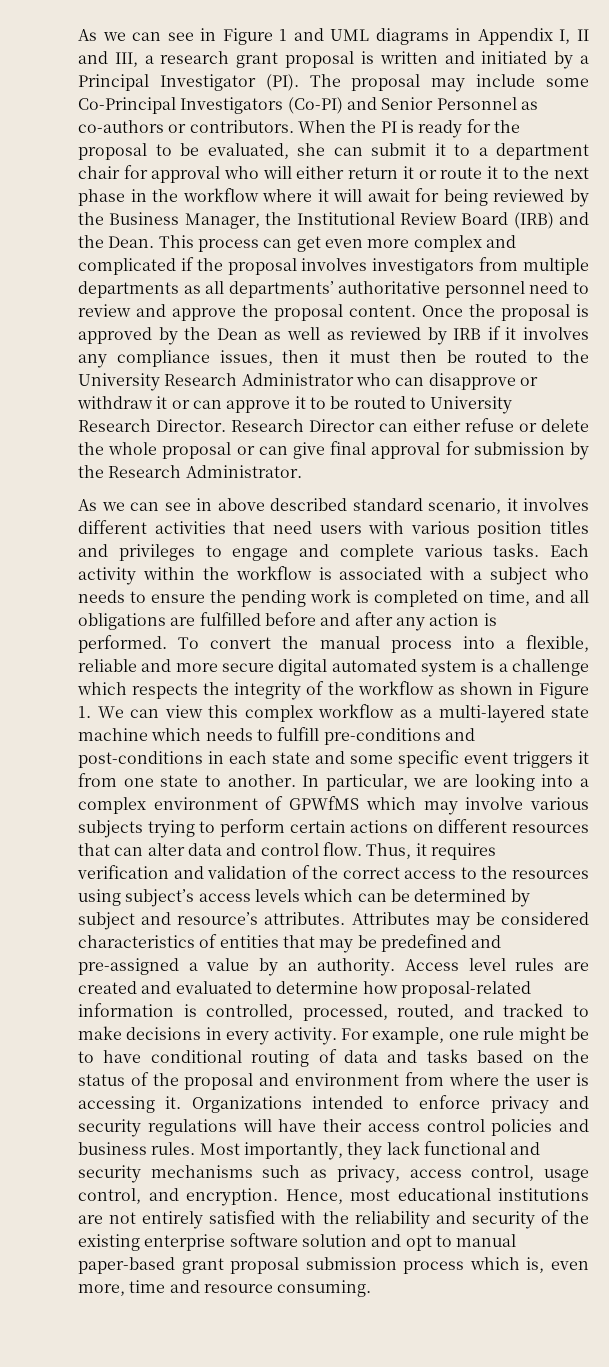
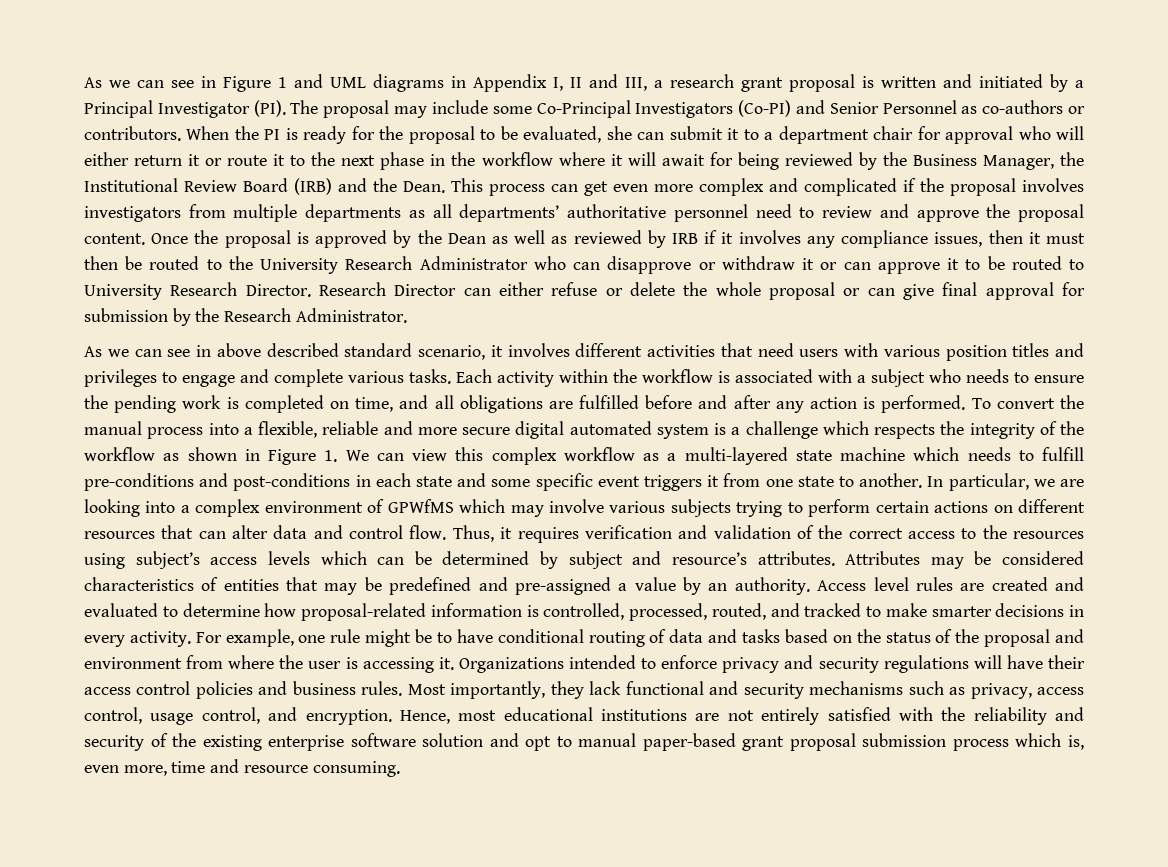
- Access level rules are created and evaluated to determine how proposal-related information is controlled, processed, routed, and tracked to make decisions in every activity.
+ Access level rules are created and evaluated to determine how proposal-related information is controlled, processed, routed, and tracked to make smarter decisions in every activity.

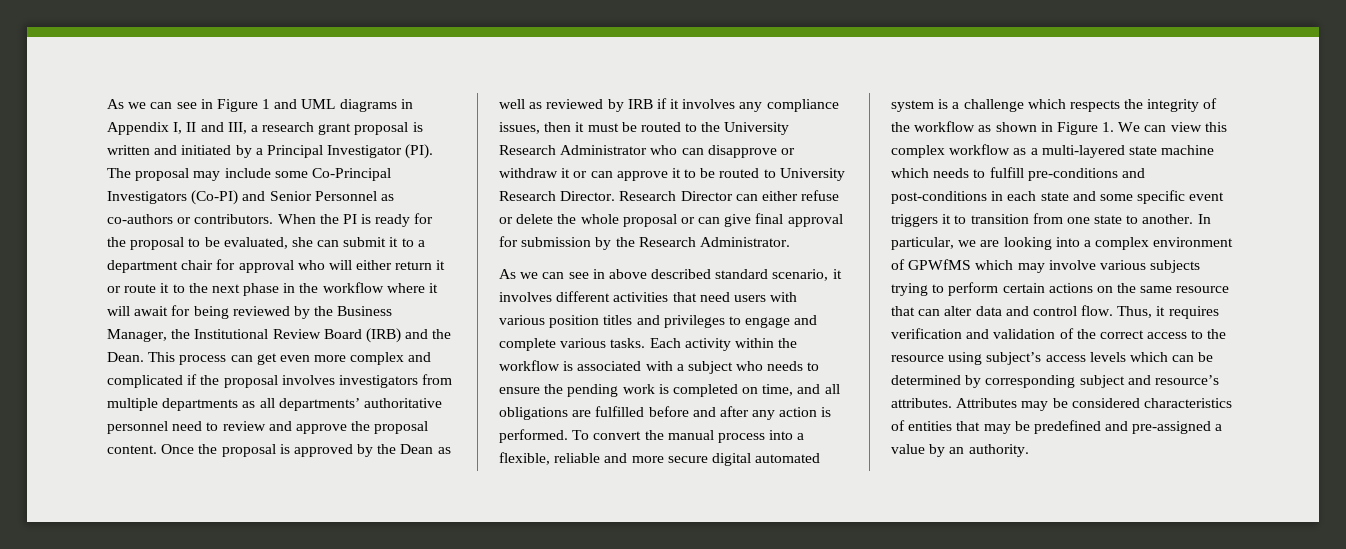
- Once the proposal is approved by the Dean as well as reviewed by IRB if it involves any compliance issues, then it must then be routed to the University Research Administrator who can disapprove or withdraw it or can approve it to be routed to University Research Director.
+ Once the proposal is approved by the Dean as well as reviewed by IRB if it involves any compliance issues, then it must be routed to the University Research Administrator who can disapprove or withdraw it or can approve it to be routed to University Research Director.
- To convert the manual process into a flexible, reliable and more secure digital automated system is a challenge which respects the integrity of the workflow as shown in Figure 1. We can view this complex workflow as a multi-layered state machine which needs to fulfill pre-conditions and post-conditions in each state and some specific event triggers it from one state to another.
+ To convert the manual process into a flexible, reliable and more secure digital automated system is a challenge which respects the integrity of the workflow as shown in Figure 1. We can view this complex workflow as a multi-layered state machine which needs to fulfill pre-conditions and post-conditions in each state and some specific event triggers it to transition from one state to another.
- In particular, we are looking into a complex environment of GPWfMS which may involve various subjects trying to perform certain actions on different resources that can alter data and control flow.
+ In particular, we are looking into a complex environment of GPWfMS which may involve various subjects trying to perform certain actions on the same resource that can alter data and control flow.
- Thus, it requires verification and validation of the correct access to the resources using subject’s access levels which can be determined by subject and resource’s attributes.
+ Thus, it requires verification and validation of the correct access to the resource using subject’s access levels which can be determined by corresponding subject and resource’s attributes.
- Access level rules are created and evaluated to determine how proposal-related information is controlled, processed, routed, and tracked to make smarter decisions in every activity. For example, one rule might be to have conditional routing of data and tasks based on the status of the proposal and environment from where the user is accessing it. Organizations intended to enforce privacy and security regulations will have their access control policies and business rules. Most importantly, they lack functional and security mechanisms such as privacy, access control, usage control, and encryption. Hence, most educational institutions are not entirely satisfied with the reliability and security of the existing enterprise software solution and opt to manual paper-based grant proposal submission process which is, even more, time and resource consuming.

